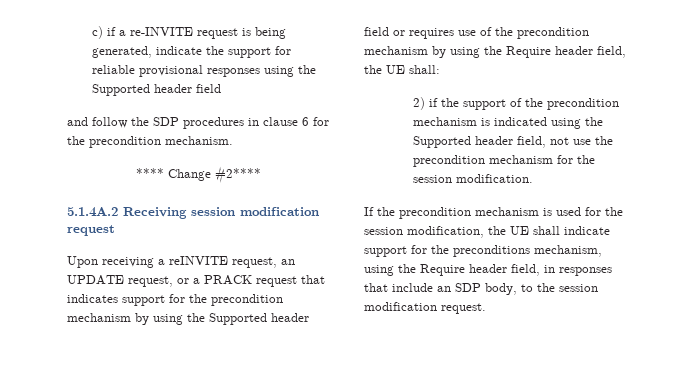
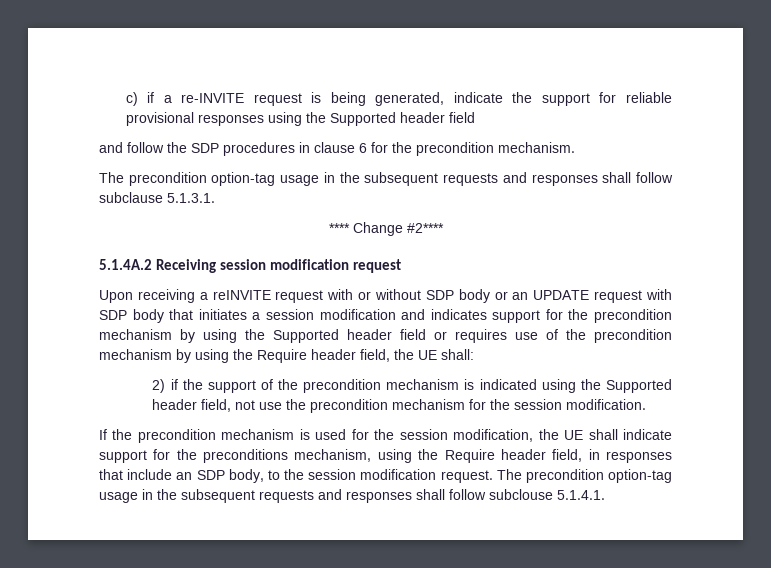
+ The precondition option-tag usage in the subsequent requests and responses shall follow subclause 5.1.3.1.
- Upon receiving a reINVITE request, an UPDATE request, or a PRACK request that indicates support for the precondition mechanism by using the Supported header field or requires use of the precondition mechanism by using the Require header field, the UE shall:
+ Upon receiving a reINVITE request with or without SDP body or an UPDATE request with SDP body that initiates a session modification and indicates support for the precondition mechanism by using the Supported header field or requires use of the precondition mechanism by using the Require header field, the UE shall:
+ The precondition option-tag usage in the subsequent requests and responses shall follow subclouse 5.1.4.1.

